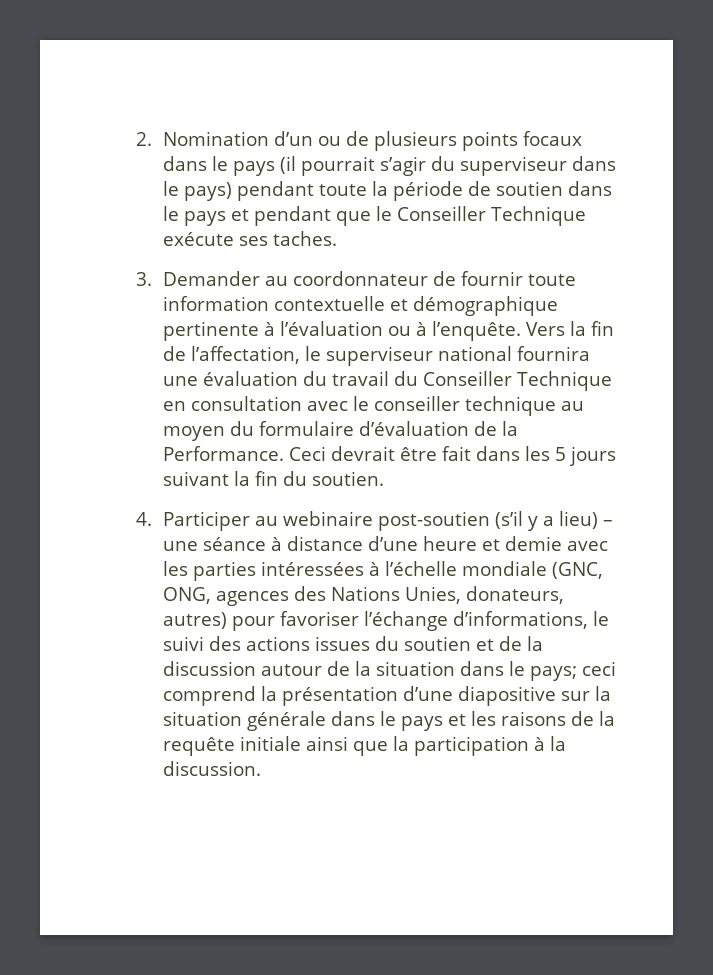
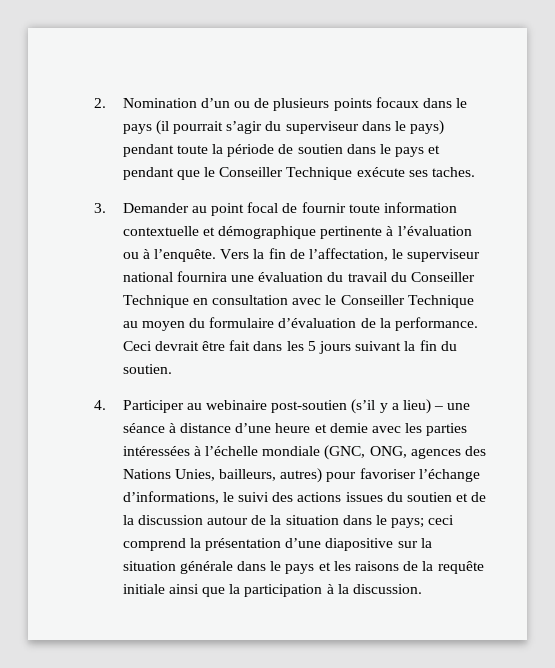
- 3. Demander au coordonnateur de fournir toute information contextuelle et démographique pertinente à l’évaluation ou à l’enquête.
+ 3. Demander au point focal de fournir toute information contextuelle et démographique pertinente à l’évaluation ou à l’enquête.
- Vers la fin de l’affectation, le superviseur national fournira une évaluation du travail du Conseiller Technique en consultation avec le conseiller technique au moyen du formulaire d’évaluation de la Performance.
+ Vers la fin de l’affectation, le superviseur national fournira une évaluation du travail du Conseiller Technique en consultation avec le Conseiller Technique au moyen du formulaire d’évaluation de la performance.
- 4. Participer au webinaire post-soutien (s’il y a lieu) – une séance à distance d’une heure et demie avec les parties intéressées à l’échelle mondiale (GNC, ONG, agences des Nations Unies, donateurs, autres) pour favoriser l’échange d’informations, le suivi des actions issues du soutien et de la discussion autour de la situation dans le pays;
+ 4. Participer au webinaire post-soutien (s’il y a lieu) – une séance à distance d’une heure et demie avec les parties intéressées à l’échelle mondiale (GNC, ONG, agences des Nations Unies, bailleurs, autres) pour favoriser l’échange d’informations, le suivi des actions issues du soutien et de la discussion autour de la situation dans le pays;

